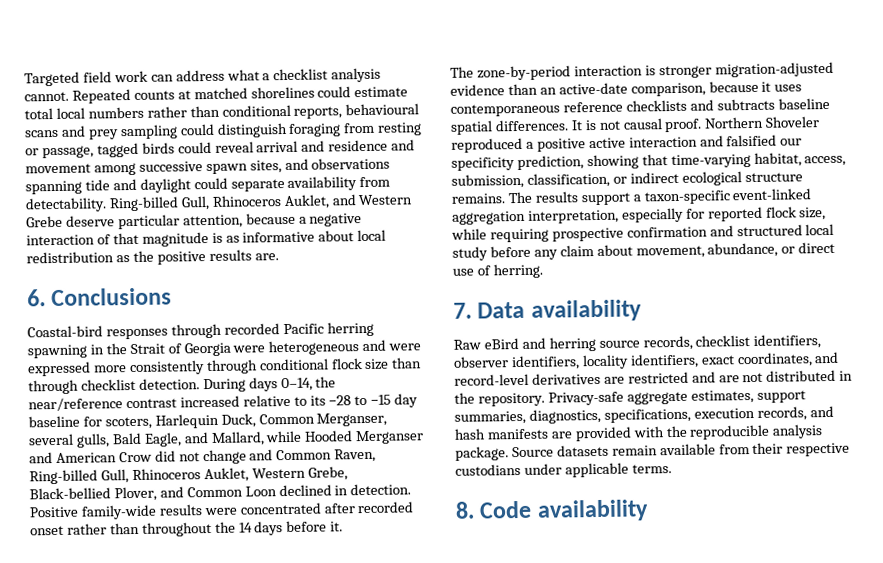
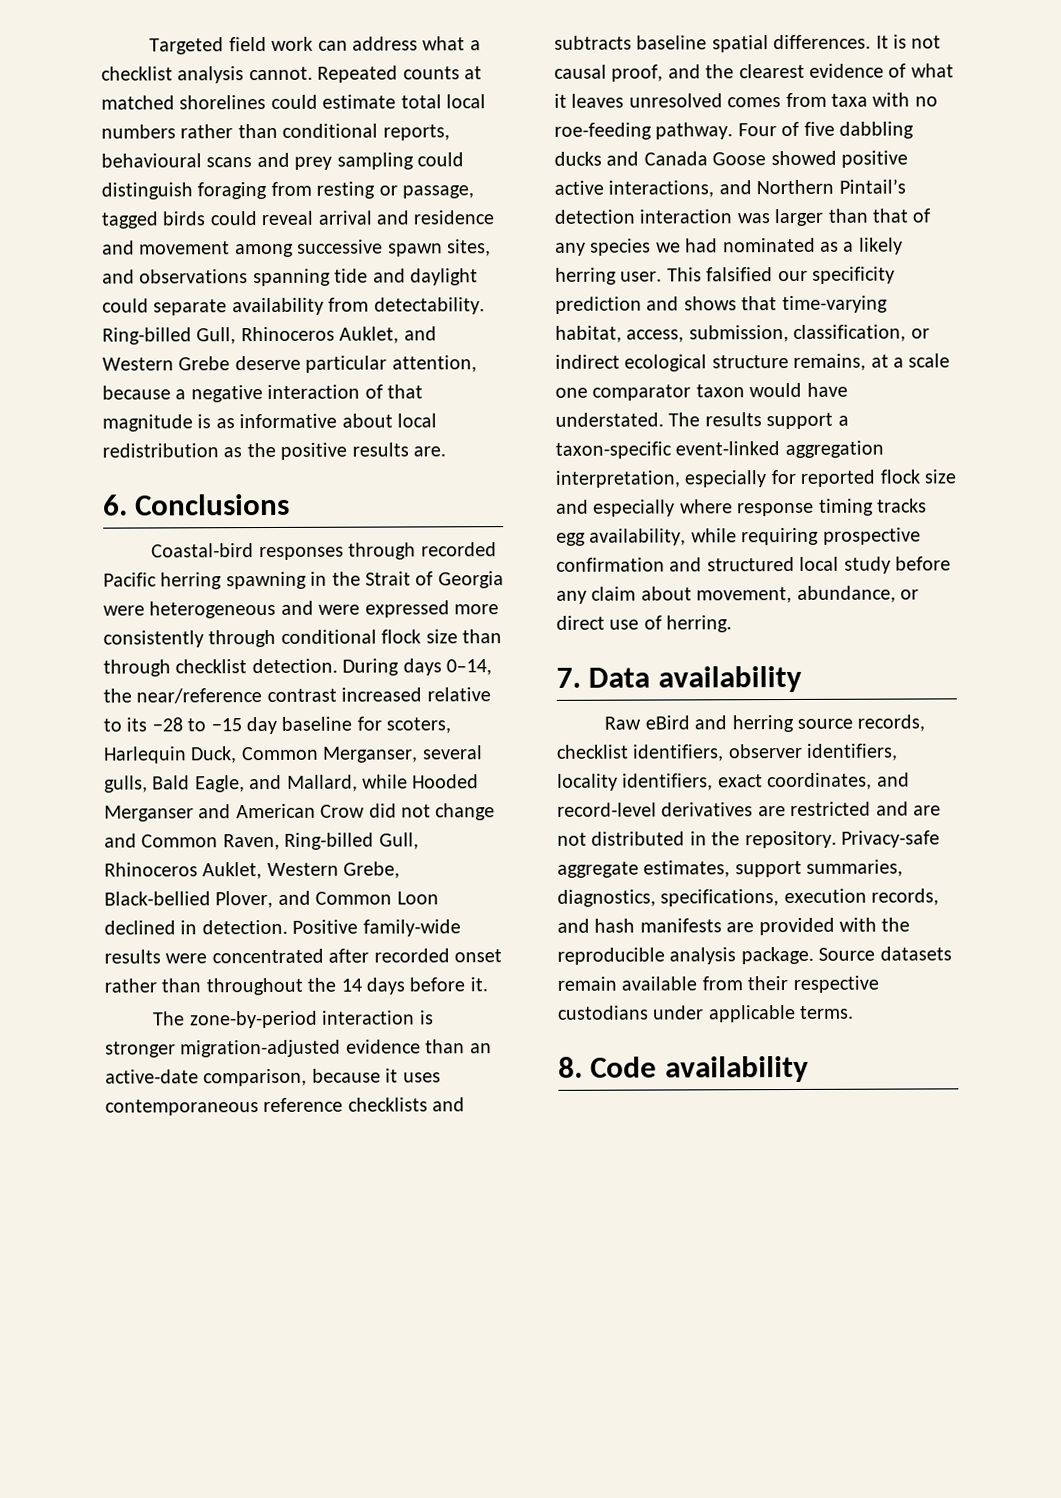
- It is not causal proof. Northern Shoveler reproduced a positive active interaction and falsified our specificity prediction, showing that time-varying habitat, access, submission, classification, or indirect ecological structure remains.
+ It is not causal proof, and the clearest evidence of what it leaves unresolved comes from taxa with no roe-feeding pathway. Four of five dabbling ducks and Canada Goose showed positive active interactions, and Northern Pintail’s detection interaction was larger than that of any species we had nominated as a likely herring user. This falsified our specificity prediction and shows that time-varying habitat, access, submission, classification, or indirect ecological structure remains, at a scale one comparator taxon would have understated.
- The results support a taxon-specific event-linked aggregation interpretation, especially for reported flock size, while requiring prospective confirmation and structured local study before any claim about movement, abundance, or direct use of herring.
+ The results support a taxon-specific event-linked aggregation interpretation, especially for reported flock size and especially where response timing tracks egg availability, while requiring prospective confirmation and structured local study before any claim about movement, abundance, or direct use of herring.

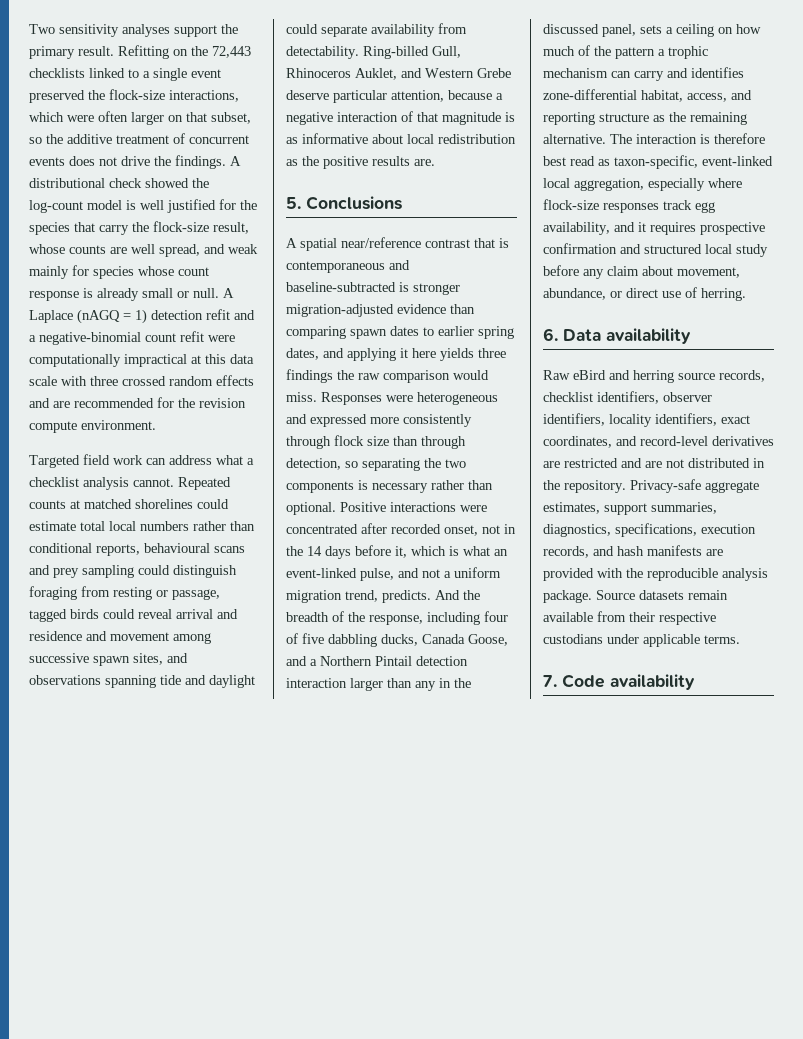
+ Two sensitivity analyses support the primary result. Refitting on the 72,443 checklists linked to a single event preserved the flock-size interactions, which were often larger on that subset, so the additive treatment of concurrent events does not drive the findings. A distributional check showed the log-count model is well justified for the species that carry the flock-size result, whose counts are well spread, and weak mainly for species whose count response is already small or null. A Laplace (nAGQ = 1) detection refit and a negative-binomial count refit were computationally impractical at this data scale with three crossed random effects and are recommended for the revision compute environment.
- 6. Conclusions
+ 5. Conclusions
- Coastal-bird responses through recorded Pacific herring spawning in the Strait of Georgia were heterogeneous and were expressed more consistently through conditional flock size than through checklist detection. During days 0–14, the near/reference contrast increased relative to its −28 to −15 day baseline for scoters, Harlequin Duck, Common Merganser, several gulls, Bald Eagle, and Mallard, while Hooded Merganser and American Crow did not change and Common Raven, Ring-billed Gull, Rhinoceros Auklet, Western Grebe, Black-bellied Plover, and Common Loon declined in detection. Positive family-wide results were concentrated after recorded onset rather than throughout the 14 days before it.
- The zone-by-period interaction is stronger migration-adjusted evidence than an active-date comparison, because it uses contemporaneous reference checklists and subtracts baseline spatial differences. It is not causal proof, and the clearest evidence of what it leaves unresolved comes from taxa with no roe-feeding pathway. Four of five dabbling ducks and Canada Goose showed positive active interactions, and Northern Pintail’s detection interaction was larger than that of any species we had nominated as a likely herring user. This falsified our specificity prediction and shows that time-varying habitat, access, submission, classification, or indirect ecological structure remains, at a scale one comparator taxon would have understated. The results support a taxon-specific event-linked aggregation interpretation, especially for reported flock size and especially where response timing tracks egg availability, while requiring prospective confirmation and structured local study before any claim about movement, abundance, or direct use of herring.
+ A spatial near/reference contrast that is contemporaneous and baseline-subtracted is stronger migration-adjusted evidence than comparing spawn dates to earlier spring dates, and applying it here yields three findings the raw comparison would miss. Responses were heterogeneous and expressed more consistently through flock size than through detection, so separating the two components is necessary rather than optional. Positive interactions were concentrated after recorded onset, not in the 14 days before it, which is what an event-linked pulse, and not a uniform migration trend, predicts. And the breadth of the response, including four of five dabbling ducks, Canada Goose, and a Northern Pintail detection interaction larger than any in the discussed panel, sets a ceiling on how much of the pattern a trophic mechanism can carry and identifies zone-differential habitat, access, and reporting structure as the remaining alternative. The interaction is therefore best read as taxon-specific, event-linked local aggregation, especially where flock-size responses track egg availability, and it requires prospective confirmation and structured local study before any claim about movement, abundance, or direct use of herring.
- 7. Data availability
+ 6. Data availability
- 8. Code availability
+ 7. Code availability

